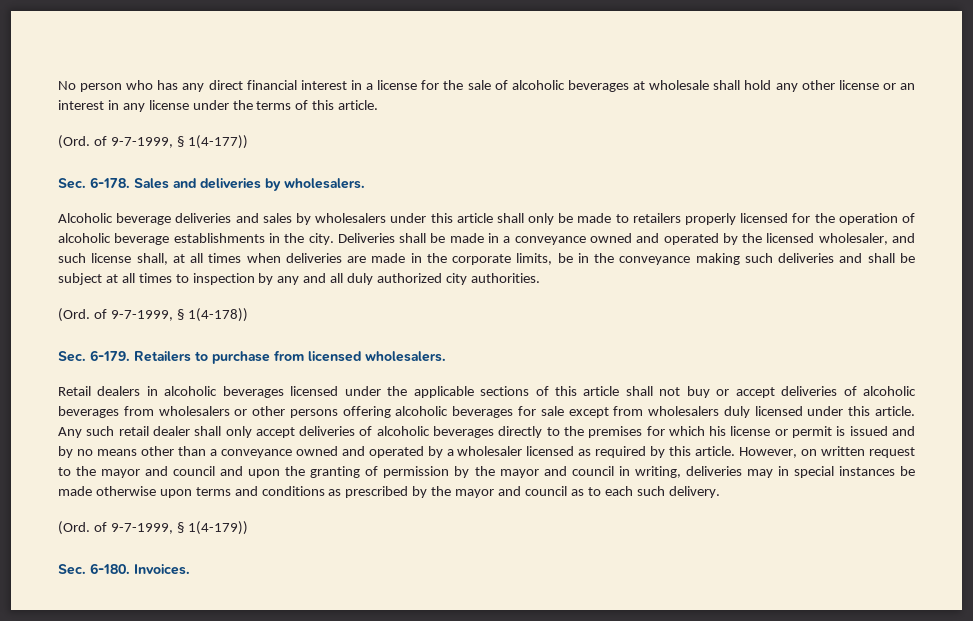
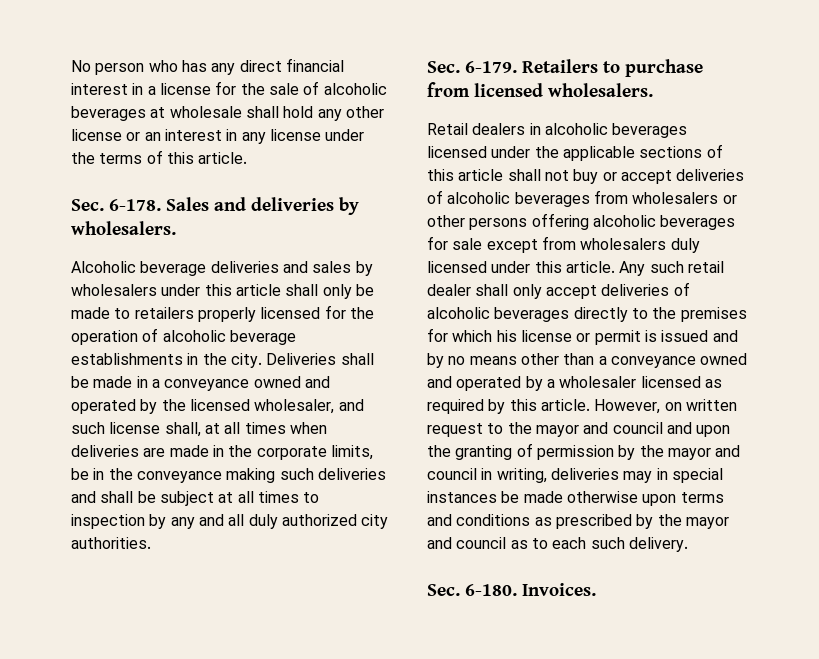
- (Ord. of 9-7-1999, § 1(4-177))
- (Ord. of 9-7-1999, § 1(4-178))
- (Ord. of 9-7-1999, § 1(4-179))

